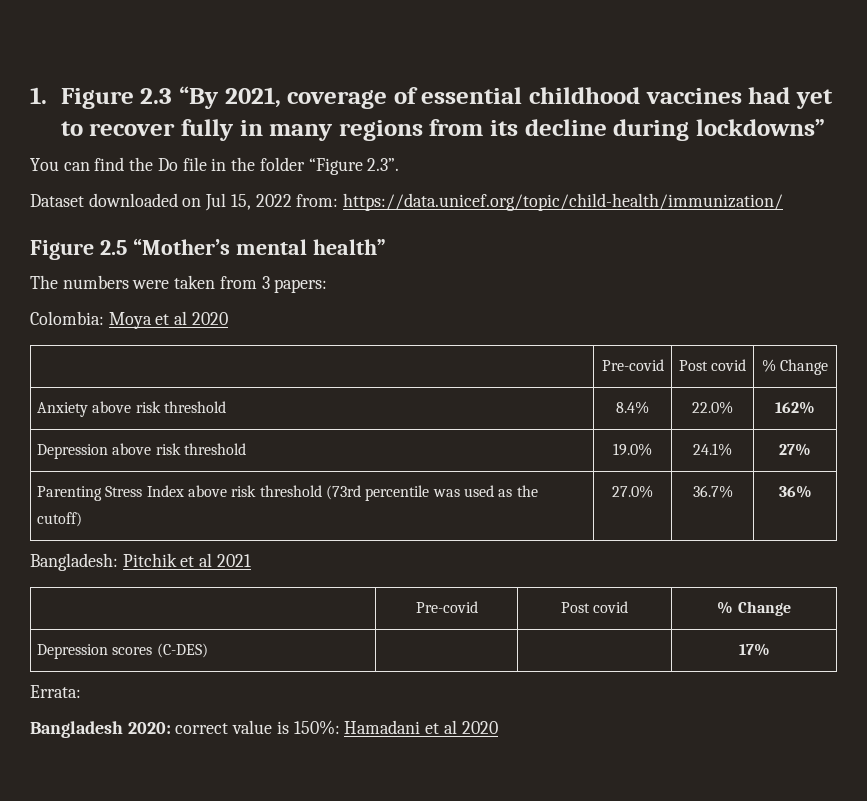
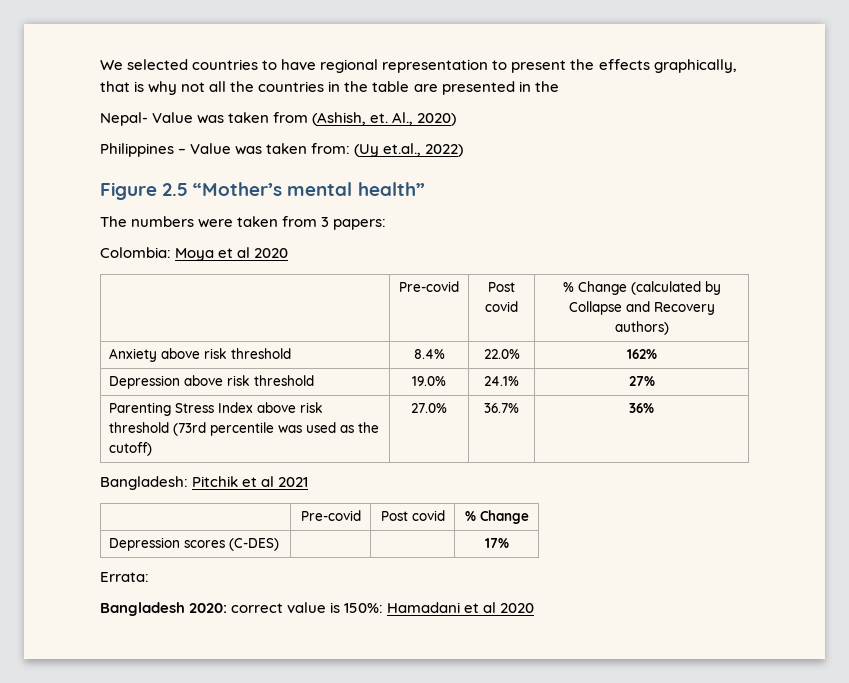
- 1. Figure 2.3 “By 2021, coverage of essential childhood vaccines had yet to recover fully in many regions from its decline during lockdowns”
- You can find the Do file in the folder “Figure 2.3”.
- Dataset downloaded on Jul 15, 2022 from: https://data.unicef.org/topic/child-health/immunization/
+ We selected countries to have regional representation to present the effects graphically, that is why not all the countries in the table are presented in the
+ Nepal- Value was taken from (Ashish, et. Al., 2020)
+ Philippines – Value was taken from: (Uy et.al., 2022)
  Colombia: Moya et al 2020
- | Pre-covid | Post covid | % Change
+ | Pre-covid | Post covid | % Change (calculated by Collapse and Recovery authors)

